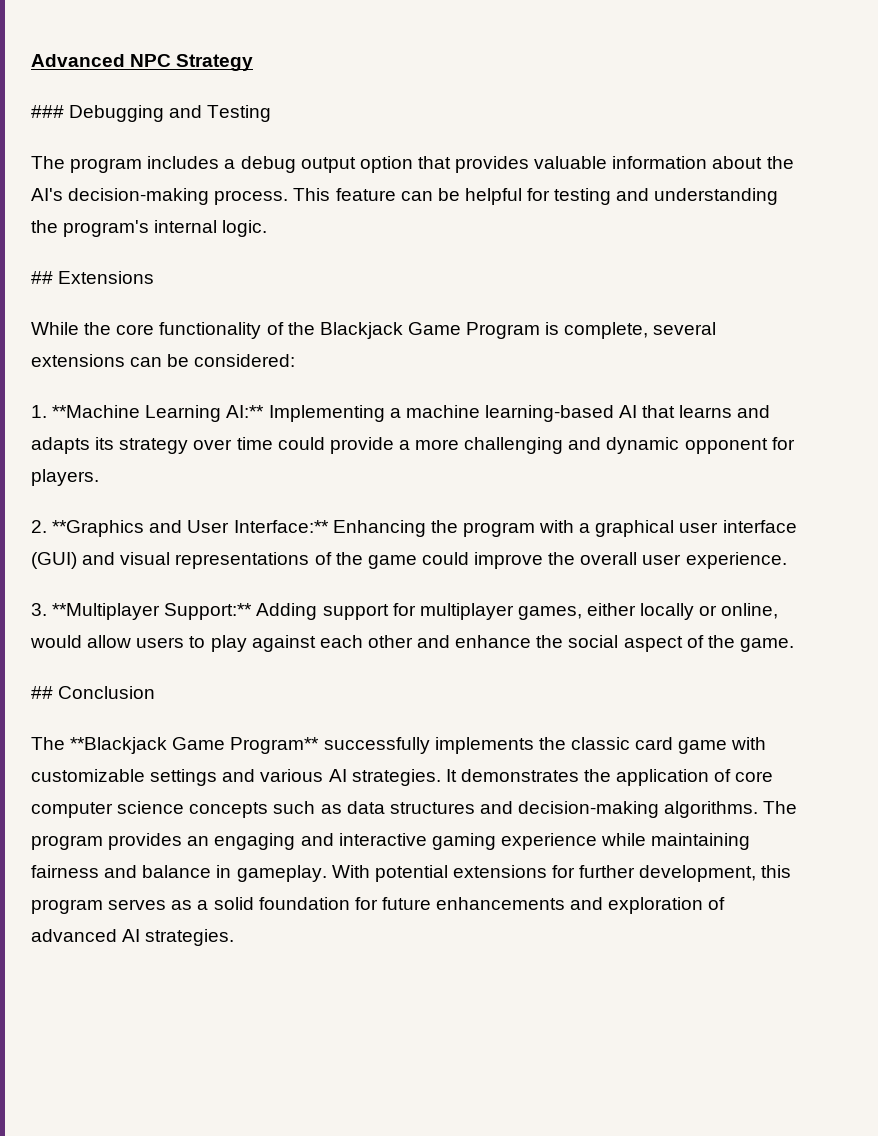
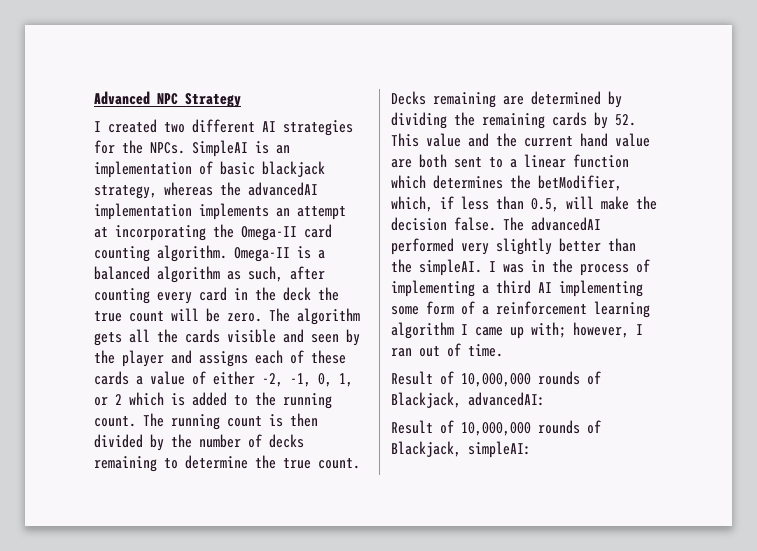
- ### Debugging and Testing
- The program includes a debug output option that provides valuable information about the AI's decision-making process. This feature can be helpful for testing and understanding the program's internal logic.
- ## Extensions
- While the core functionality of the Blackjack Game Program is complete, several extensions can be considered:
- 1. **Machine Learning AI:** Implementing a machine learning-based AI that learns and adapts its strategy over time could provide a more challenging and dynamic opponent for players.
- 2. **Graphics and User Interface:** Enhancing the program with a graphical user interface (GUI) and visual representations of the game could improve the overall user experience.
- 3. **Multiplayer Support:** Adding support for multiplayer games, either locally or online, would allow users to play against each other and enhance the social aspect of the game.
- ## Conclusion
- The **Blackjack Game Program** successfully implements the classic card game with customizable settings and various AI strategies. It demonstrates the application of core computer science concepts such as data structures and decision-making algorithms. The program provides an engaging and interactive gaming experience while maintaining fairness and balance in gameplay. With potential extensions for further development, this program serves as a solid foundation for future enhancements and exploration of advanced AI strategies.
+ I created two different AI strategies for the NPCs. SimpleAI is an implementation of basic blackjack strategy, whereas the advancedAI implementation implements an attempt at incorporating the Omega-II card counting algorithm. Omega-II is a balanced algorithm as such, after counting every card in the deck the true count will be zero. The algorithm gets all the cards visible and seen by the player and assigns each of these cards a value of either -2, -1, 0, 1, or 2 which is added to the running count. The running count is then divided by the number of decks remaining to determine the true count. Decks remaining are determined by dividing the remaining cards by 52. This value and the current hand value are both sent to a linear function which determines the betModifier, which, if less than 0.5, will make the decision false. The advancedAI performed very slightly better than the simpleAI. I was in the process of implementing a third AI implementing some form of a reinforcement learning algorithm I came up with; however, I ran out of time.
+ Result of 10,000,000 rounds of Blackjack, advancedAI:
+ Result of 10,000,000 rounds of Blackjack, simpleAI:

